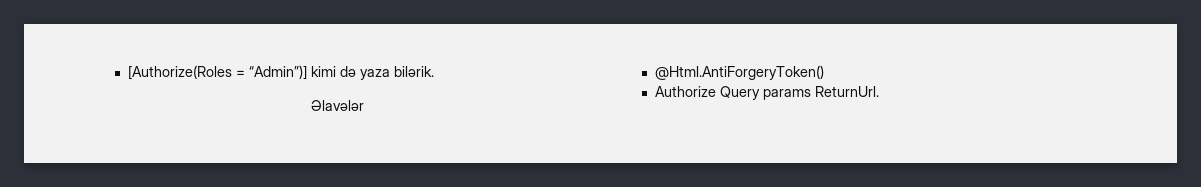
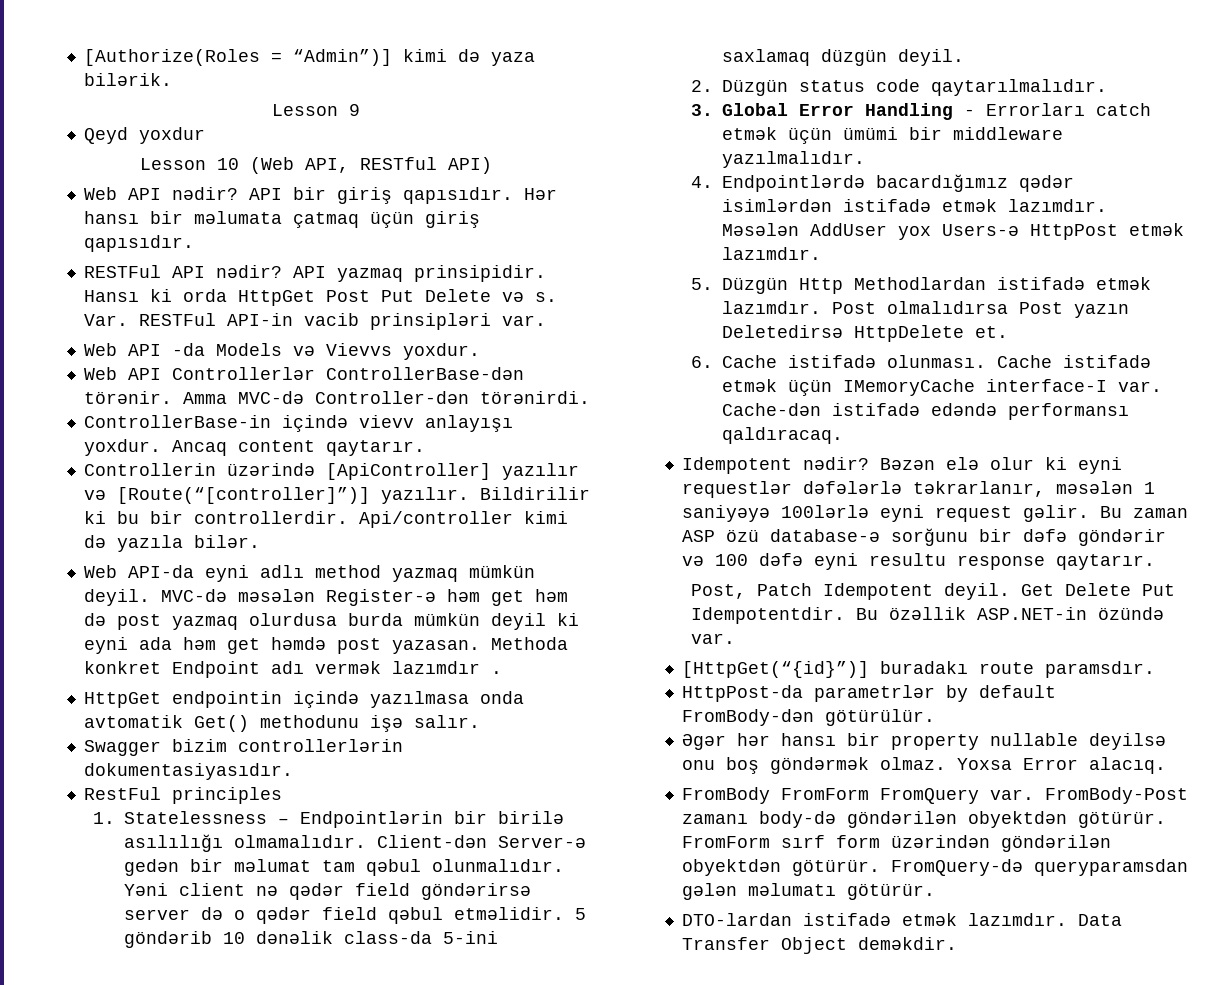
- Əlavələr
- @Html.AntiForgeryToken()
- Authorize Query params ReturnUrl.
+ Lesson 9
+ Qeyd yoxdur
+ Lesson 10 (Web API, RESTful API)
+ Web API nədir? API bir giriş qapısıdır. Hər hansı bir məlumata çatmaq üçün giriş qapısıdır.
+ RESTFul API nədir? API yazmaq prinsipidir. Hansı ki orda HttpGet Post Put Delete və s. Var. RESTFul API-in vacib prinsipləri var.
+ Web API -da Models və Vievvs yoxdur.
+ Web API Controllerlər ControllerBase-dən törənir. Amma MVC-də Controller-dən törənirdi.
+ ControllerBase-in içində vievv anlayışı yoxdur. Ancaq content qaytarır.
+ Controllerin üzərində [ApiController] yazılır və [Route(“[controller]”)] yazılır. Bildirilir ki bu bir controllerdir. Api/controller kimi də yazıla bilər.
+ Web API-da eyni adlı method yazmaq mümkün deyil. MVC-də məsələn Register-ə həm get həm də post yazmaq olurdusa burda mümkün deyil ki eyni ada həm get həmdə post yazasan. Methoda konkret Endpoint adı vermək lazımdır .
+ HttpGet endpointin içində yazılmasa onda avtomatik Get() methodunu işə salır.
+ Swagger bizim controllerlərin dokumentasiyasıdır.
+ RestFul principles
+ 1. Statelessness – Endpointlərin bir birilə asılılığı olmamalıdır. Client-dən Server-ə gedən bir məlumat tam qəbul olunmalıdır. Yəni client nə qədər field göndərirsə server də o qədər field qəbul etməlidir. 5 göndərib 10 dənəlik class-da 5-ini saxlamaq düzgün deyil.
+ 2. Düzgün status code qaytarılmalıdır.
+ 3. Global Error Handling - Errorları catch etmək üçün ümümi bir middleware yazılmalıdır.
+ 4. Endpointlərdə bacardığımız qədər isimlərdən istifadə etmək lazımdır. Məsələn AddUser yox Users-ə HttpPost etmək lazımdır.
+ 5. Düzgün Http Methodlardan istifadə etmək lazımdır. Post olmalıdırsa Post yazın Deletedirsə HttpDelete et.
+ 6. Cache istifadə olunması. Cache istifadə etmək üçün IMemoryCache interface-I var. Cache-dən istifadə edəndə performansı qaldıracaq.
+ Idempotent nədir? Bəzən elə olur ki eyni requestlər dəfələrlə təkrarlanır, məsələn 1 saniyəyə 100lərlə eyni request gəlir. Bu zaman ASP özü database-ə sorğunu bir dəfə göndərir və 100 dəfə eyni resultu response qaytarır.
+ Post, Patch Idempotent deyil. Get Delete Put Idempotentdir. Bu özəllik ASP.NET-in özündə var.
+ [HttpGet(“{id}”)] buradakı route paramsdır.
+ HttpPost-da parametrlər by default FromBody-dən götürülür.
+ Əgər hər hansı bir property nullable deyilsə onu boş göndərmək olmaz. Yoxsa Error alacıq.
+ FromBody FromForm FromQuery var. FromBody-Post zamanı body-də göndərilən obyektdən götürür. FromForm sırf form üzərindən göndərilən obyektdən götürür. FromQuery-də queryparamsdan gələn məlumatı götürür.
+ DTO-lardan istifadə etmək lazımdır. Data Transfer Object deməkdir.

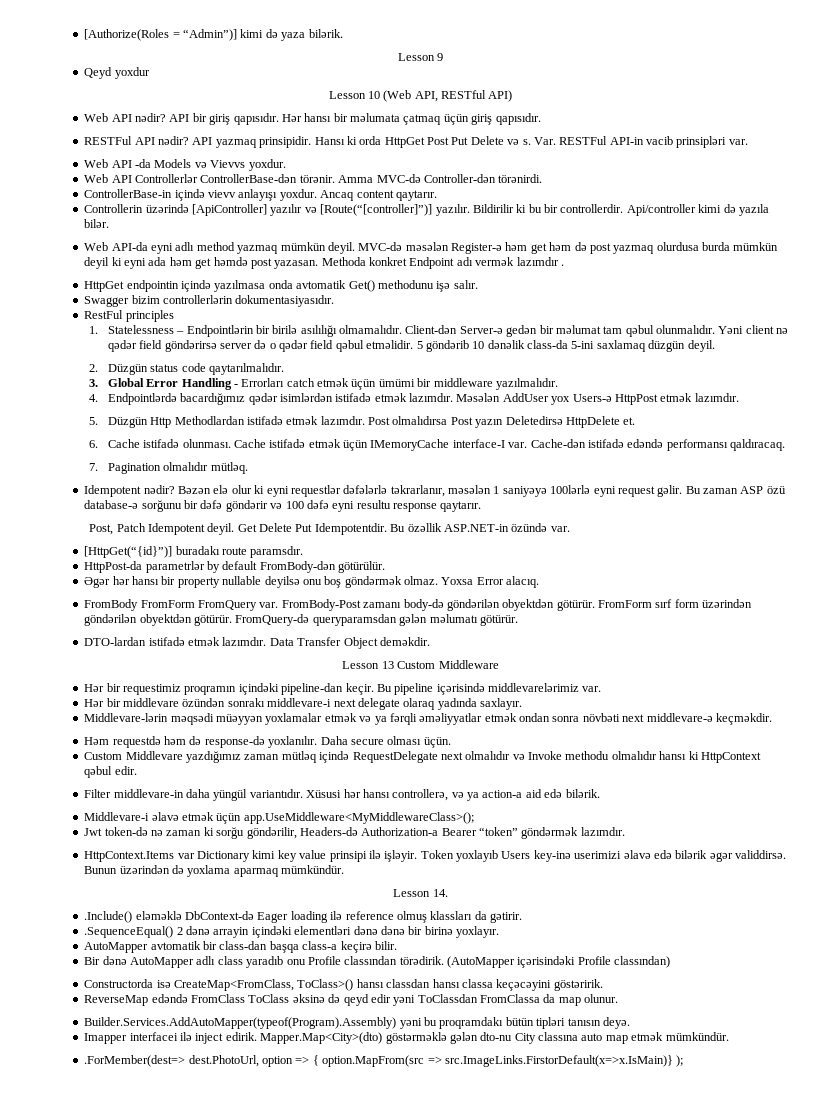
+ 7. Pagination olmalıdır mütləq.
+ Lesson 13 Custom Middleware
+ Hər bir requestimiz proqramın içindəki pipeline-dan keçir. Bu pipeline içərisində middlevarelərimiz var.
+ Hər bir middlevare özündən sonrakı middlevare-i next delegate olaraq yadında saxlayır.
+ Middlevare-lərin məqsədi müəyyən yoxlamalar etmək və ya fərqli əməliyyatlar etmək ondan sonra növbəti next middlevare-ə keçməkdir.
+ Həm requestdə həm də response-də yoxlanılır. Daha secure olması üçün.
+ Custom Middlevare yazdığımız zaman mütləq içində RequestDelegate next olmalıdır və Invoke methodu olmalıdır hansı ki HttpContext qəbul edir.
+ Filter middlevare-in daha yüngül variantıdır. Xüsusi hər hansı controllerə, və ya action-a aid edə bilərik.
+ Middlevare-i əlavə etmək üçün app.UseMiddleware<MyMiddlewareClass>();
+ Jwt token-də nə zaman ki sorğu göndərilir, Headers-də Authorization-a Bearer “token” göndərmək lazımdır.
+ HttpContext.Items var Dictionary kimi key value prinsipi ilə işləyir. Token yoxlayıb Users key-inə userimizi əlavə edə bilərik əgər validdirsə. Bunun üzərindən də yoxlama aparmaq mümkündür.
+ Lesson 14.
+ .Include() eləməklə DbContext-də Eager loading ilə reference olmuş klassları da gətirir.
+ .SequenceEqual() 2 dənə arrayin içindəki elementləri dənə dənə bir birinə yoxlayır.
+ AutoMapper avtomatik bir class-dan başqa class-a keçirə bilir.
+ Bir dənə AutoMapper adlı class yaradıb onu Profile classından törədirik. (AutoMapper içərisindəki Profile classından)
+ Constructorda isə CreateMap<FromClass, ToClass>() hansı classdan hansı classa keçəcəyini göstəririk.
+ ReverseMap edəndə FromClass ToClass əksinə də qeyd edir yəni ToClassdan FromClassa da map olunur.
+ Builder.Services.AddAutoMapper(typeof(Program).Assembly) yəni bu proqramdakı bütün tipləri tanısın deyə.
+ Imapper interfacei ilə inject edirik. Mapper.Map<City>(dto) göstərməklə gələn dto-nu City classına auto map etmək mümkündür.
+ .ForMember(dest=> dest.PhotoUrl, option => { option.MapFrom(src => src.ImageLinks.FirstorDefault(x=>x.IsMain)} );

